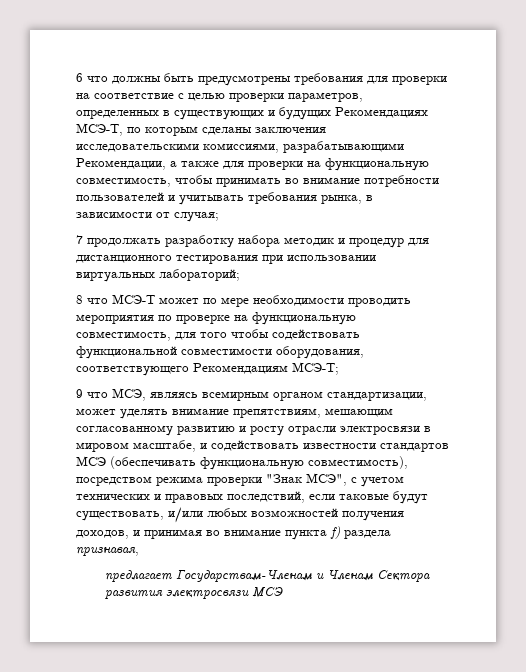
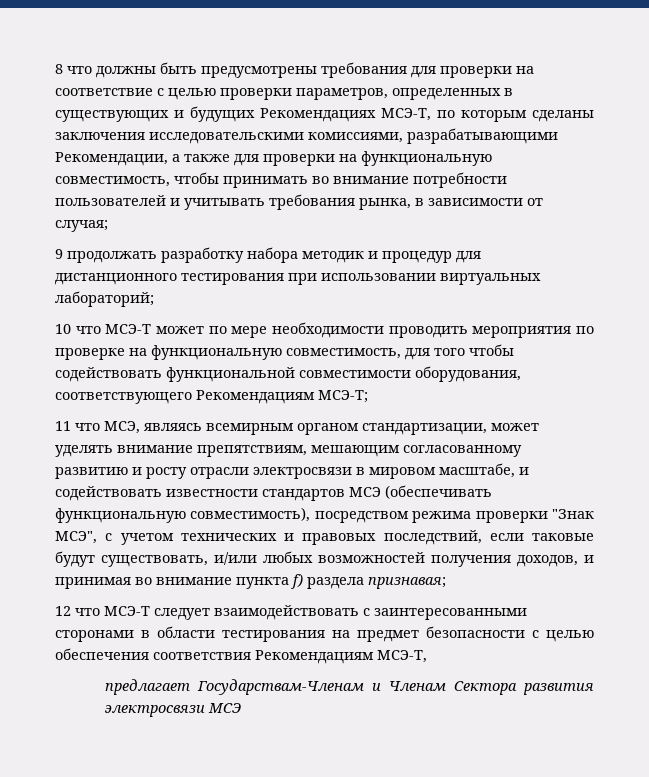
- 6 что должны быть предусмотрены требования для проверки на соответствие с целью проверки параметров, определенных в существующих и будущих Рекомендациях МСЭ-Т, по которым сделаны заключения исследовательскими комиссиями, разрабатывающими Рекомендации, а также для проверки на функциональную совместимость, чтобы принимать во внимание потребности пользователей и учитывать требования рынка, в зависимости от случая;
+ 8 что должны быть предусмотрены требования для проверки на соответствие с целью проверки параметров, определенных в существующих и будущих Рекомендациях МСЭ-Т, по которым сделаны заключения исследовательскими комиссиями, разрабатывающими Рекомендации, а также для проверки на функциональную совместимость, чтобы принимать во внимание потребности пользователей и учитывать требования рынка, в зависимости от случая;
- 7 продолжать разработку набора методик и процедур для дистанционного тестирования при использовании виртуальных лабораторий;
+ 9 продолжать разработку набора методик и процедур для дистанционного тестирования при использовании виртуальных лабораторий;
- 8 что МСЭ-Т может по мере необходимости проводить мероприятия по проверке на функциональную совместимость, для того чтобы содействовать функциональной совместимости оборудования, соответствующего Рекомендациям МСЭ-Т;
+ 10 что МСЭ-Т может по мере необходимости проводить мероприятия по проверке на функциональную совместимость, для того чтобы содействовать функциональной совместимости оборудования, соответствующего Рекомендациям МСЭ-Т;
- 9 что МСЭ, являясь всемирным органом стандартизации, может уделять внимание препятствиям, мешающим согласованному развитию и росту отрасли электросвязи в мировом масштабе, и содействовать известности стандартов МСЭ (обеспечивать функциональную совместимость), посредством режима проверки "Знак МСЭ", с учетом технических и правовых последствий, если таковые будут существовать, и/или любых возможностей получения доходов, и принимая во внимание пункта f) раздела признавая,
+ 11 что МСЭ, являясь всемирным органом стандартизации, может уделять внимание препятствиям, мешающим согласованному развитию и росту отрасли электросвязи в мировом масштабе, и содействовать известности стандартов МСЭ (обеспечивать функциональную совместимость), посредством режима проверки "Знак МСЭ", с учетом технических и правовых последствий, если таковые будут существовать, и/или любых возможностей получения доходов, и принимая во внимание пункта f) раздела признавая;
+ 12 что МСЭ-T следует взаимодействовать с заинтересованными сторонами в области тестирования на предмет безопасности с целью обеспечения соответствия Рекомендациям МСЭ-T,

